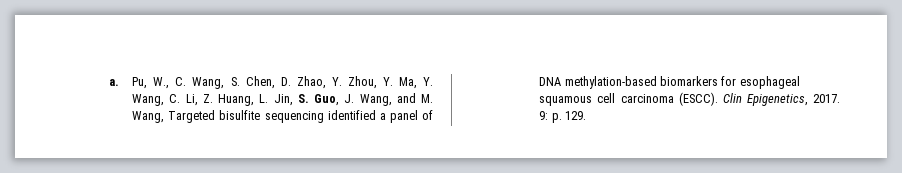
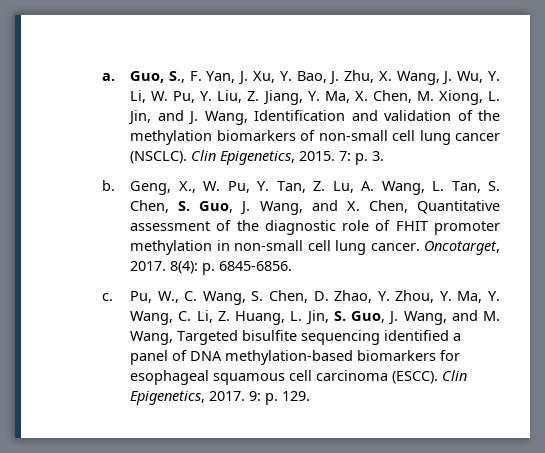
+ Guo, S., F. Yan, J. Xu, Y. Bao, J. Zhu, X. Wang, J. Wu, Y. Li, W. Pu, Y. Liu, Z. Jiang, Y. Ma, X. Chen, M. Xiong, L. Jin, and J. Wang, Identification and validation of the methylation biomarkers of non-small cell lung cancer (NSCLC). Clin Epigenetics, 2015. 7: p. 3.
+ b. Geng, X., W. Pu, Y. Tan, Z. Lu, A. Wang, L. Tan, S. Chen, S. Guo, J. Wang, and X. Chen, Quantitative assessment of the diagnostic role of FHIT promoter methylation in non-small cell lung cancer. Oncotarget, 2017. 8(4): p. 6845-6856.
+ c.

